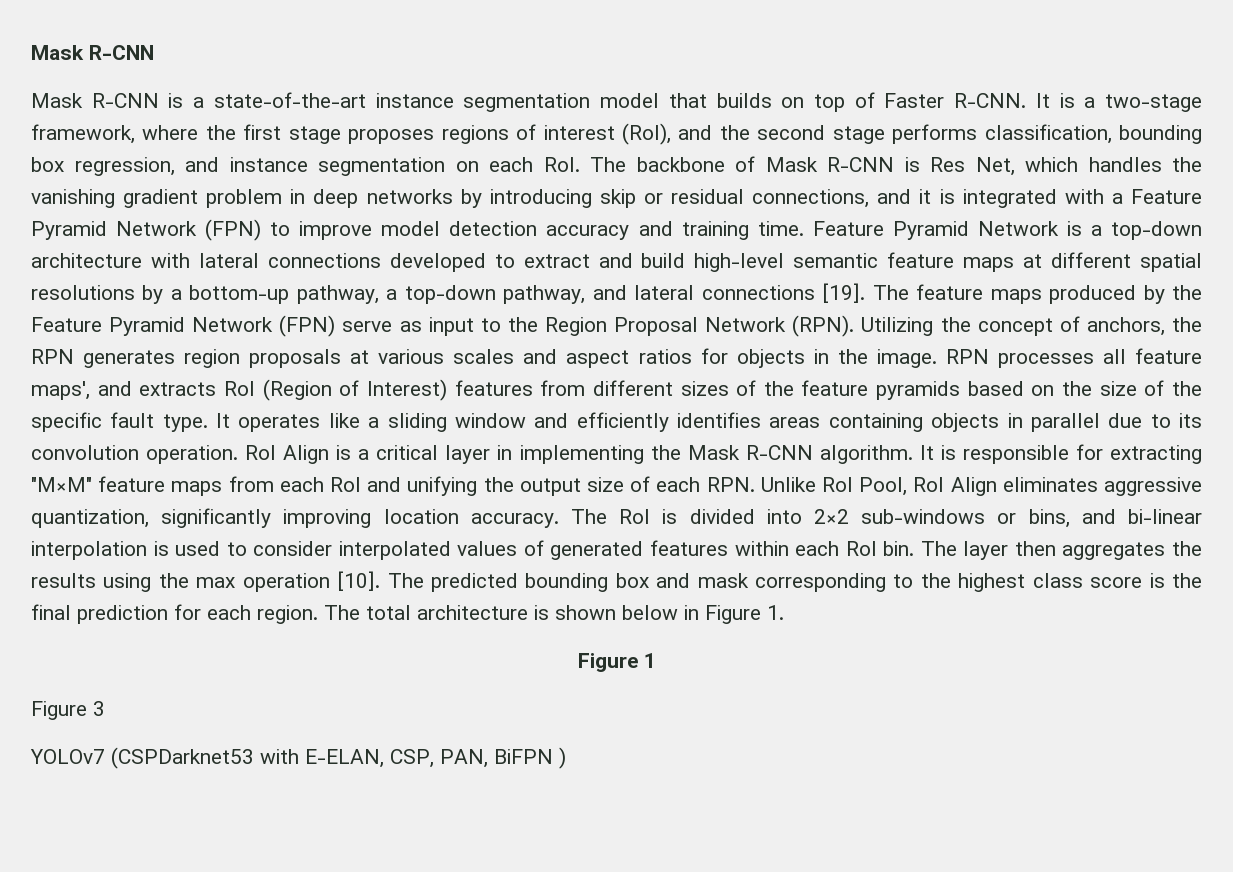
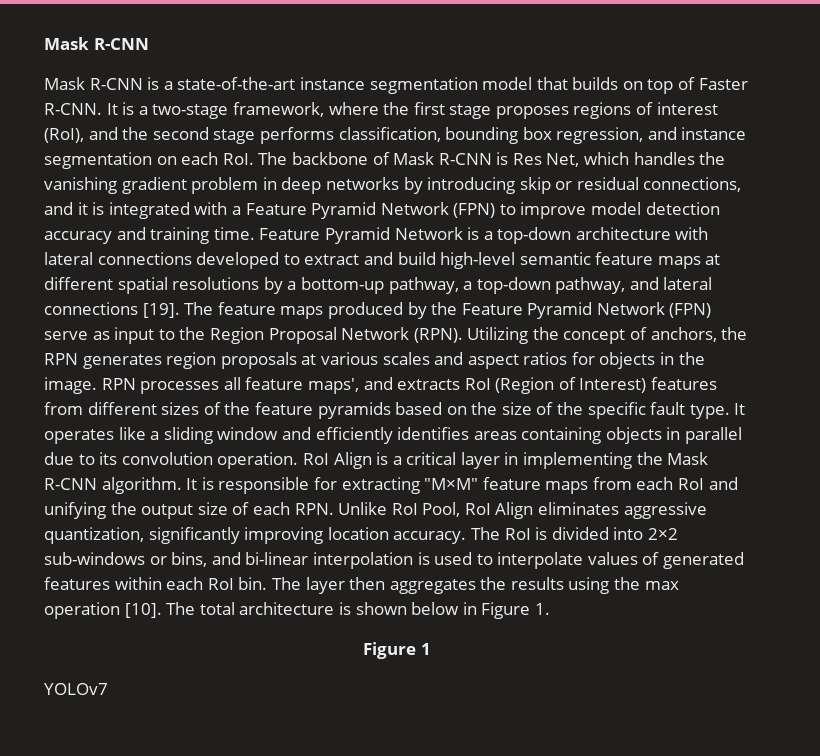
- The RoI is divided into 2×2 sub-windows or bins, and bi-linear interpolation is used to consider interpolated values of generated features within each RoI bin.
+ The RoI is divided into 2×2 sub-windows or bins, and bi-linear interpolation is used to interpolate values of generated features within each RoI bin.
- The predicted bounding box and mask corresponding to the highest class score is the final prediction for each region. The total architecture is shown below in Figure 1.
+ The total architecture is shown below in Figure 1.
- Figure 3
- YOLOv7 (CSPDarknet53 with E-ELAN, CSP, PAN, BiFPN )
+ YOLOv7

